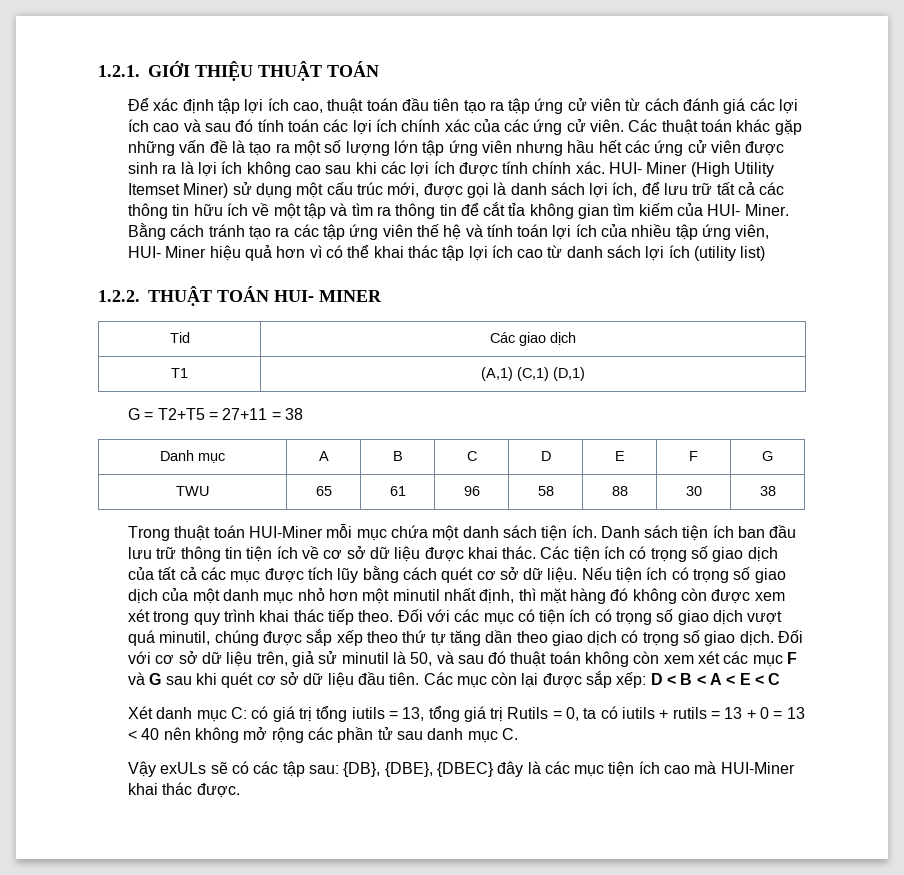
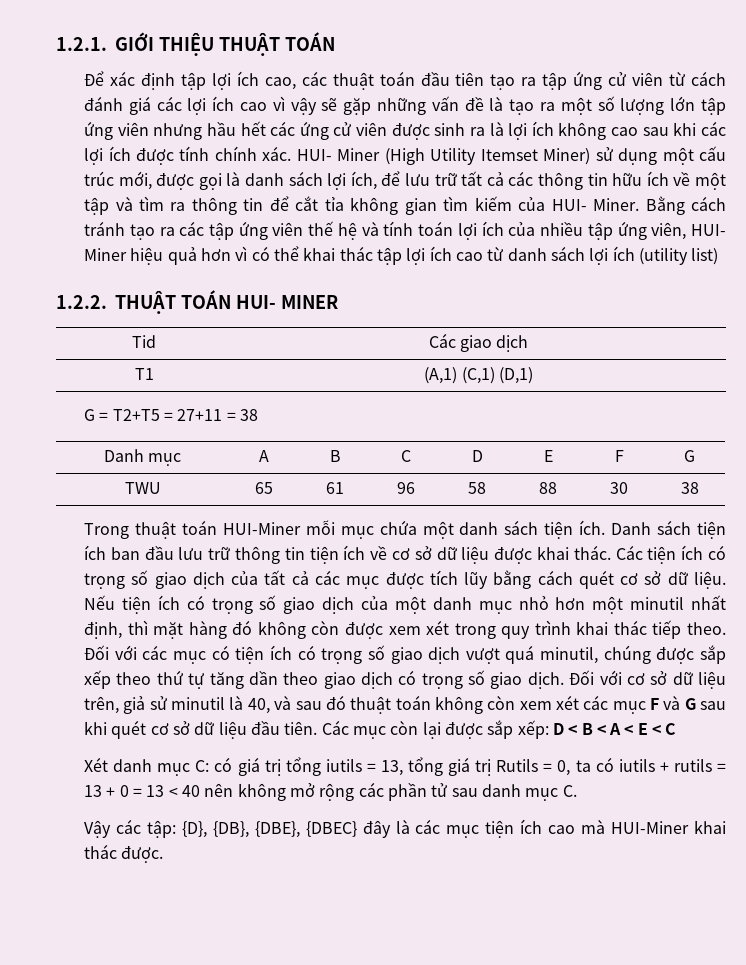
- Để xác định tập lợi ích cao, thuật toán đầu tiên tạo ra tập ứng cử viên từ cách đánh giá các lợi ích cao và sau đó tính toán các lợi ích chính xác của các ứng cử viên. Các thuật toán khác gặp những vấn đề là tạo ra một số lượng lớn tập ứng viên nhưng hầu hết các ứng cử viên được sinh ra là lợi ích không cao sau khi các lợi ích được tính chính xác.
+ Để xác định tập lợi ích cao, các thuật toán đầu tiên tạo ra tập ứng cử viên từ cách đánh giá các lợi ích cao vì vậy sẽ gặp những vấn đề là tạo ra một số lượng lớn tập ứng viên nhưng hầu hết các ứng cử viên được sinh ra là lợi ích không cao sau khi các lợi ích được tính chính xác.
- Đối với cơ sở dữ liệu trên, giả sử minutil là 50, và sau đó thuật toán không còn xem xét các mục F và G sau khi quét cơ sở dữ liệu đầu tiên.
+ Đối với cơ sở dữ liệu trên, giả sử minutil là 40, và sau đó thuật toán không còn xem xét các mục F và G sau khi quét cơ sở dữ liệu đầu tiên.
- Vậy exULs sẽ có các tập sau: {DB}, {DBE}, {DBEC} đây là các mục tiện ích cao mà HUI-Miner khai thác được.
+ Vậy các tập: {D}, {DB}, {DBE}, {DBEC} đây là các mục tiện ích cao mà HUI-Miner khai thác được.

